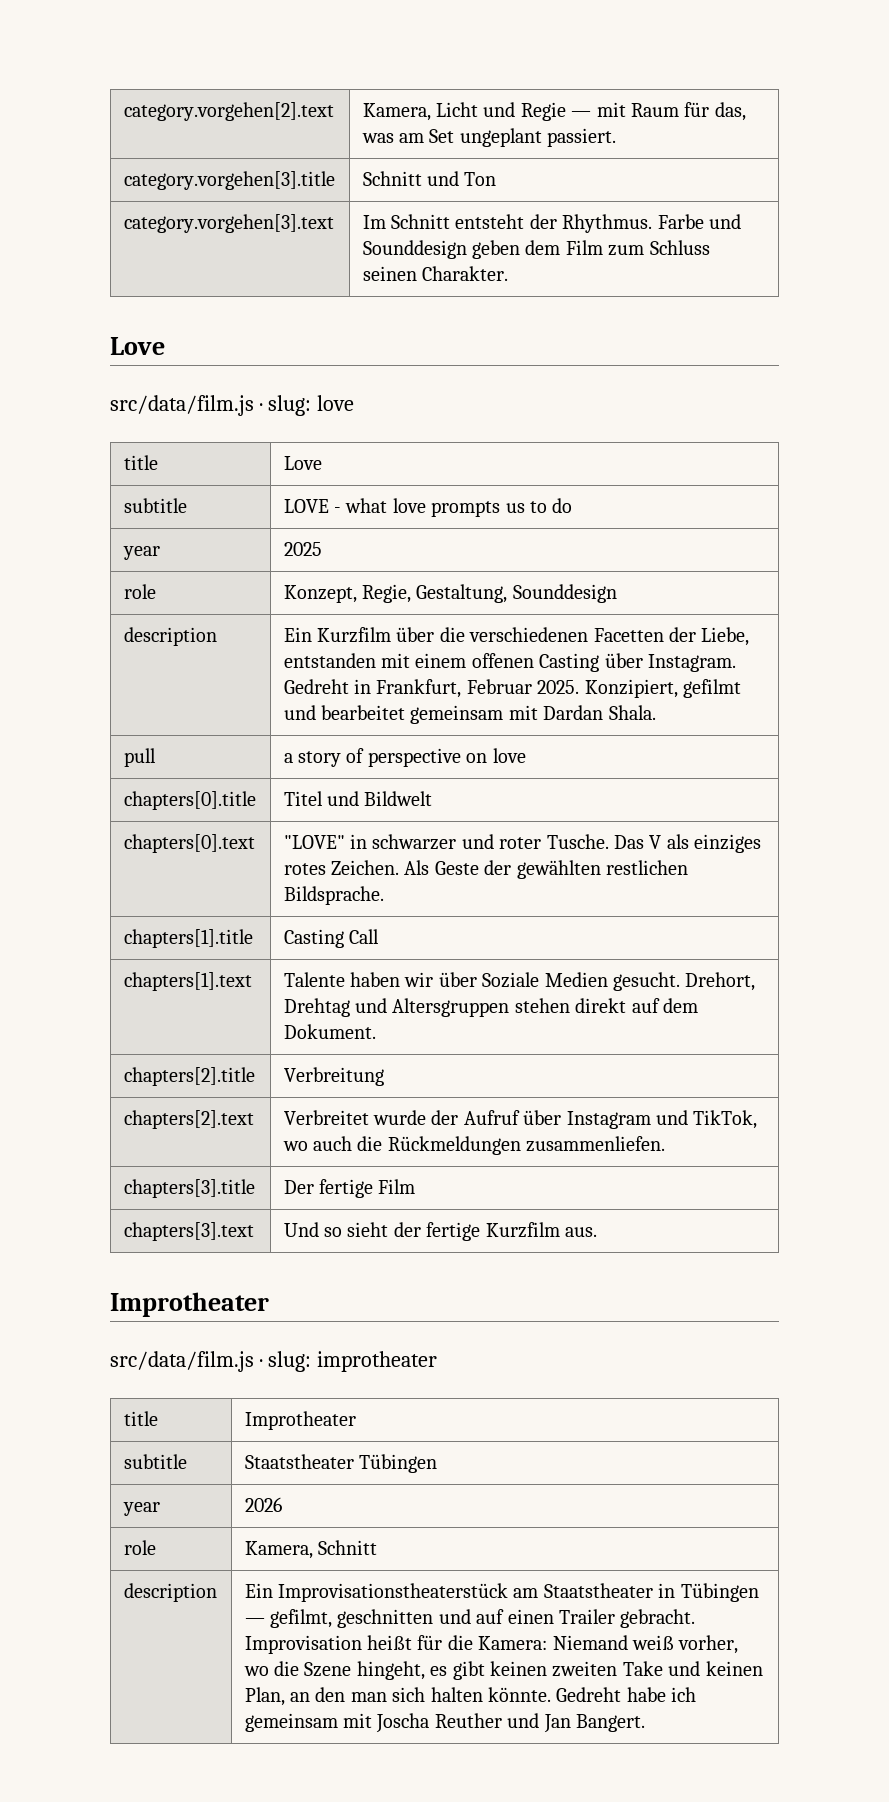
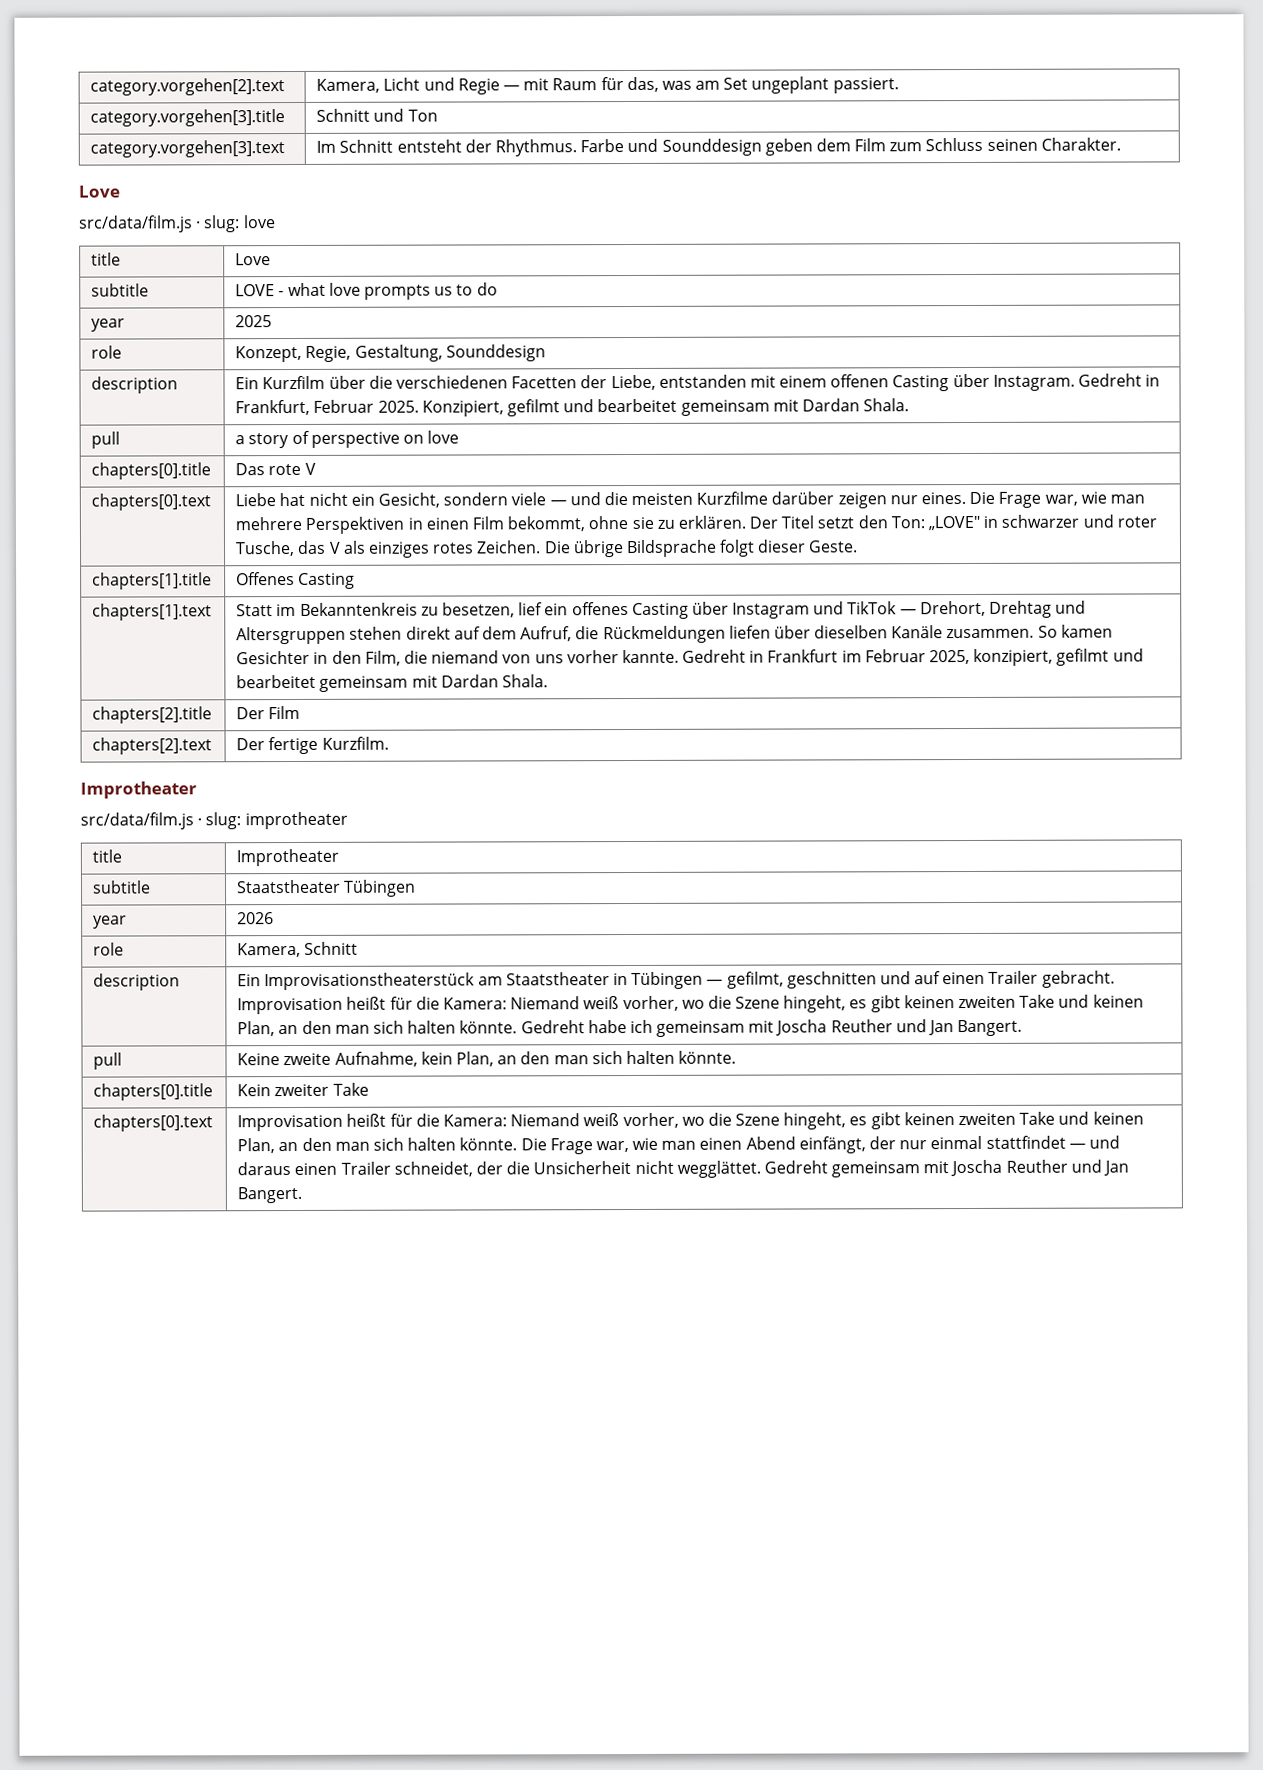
- chapters[0].title | Titel und Bildwelt
- chapters[0].text | "LOVE" in schwarzer und roter Tusche. Das V als einziges rotes Zeichen. Als Geste der gewählten restlichen Bildsprache.
+ chapters[0].title | Das rote V
+ chapters[0].text | Liebe hat nicht ein Gesicht, sondern viele — und die meisten Kurzfilme darüber zeigen nur eines. Die Frage war, wie man mehrere Perspektiven in einen Film bekommt, ohne sie zu erklären. Der Titel setzt den Ton: „LOVE" in schwarzer und roter Tusche, das V als einziges rotes Zeichen. Die übrige Bildsprache folgt dieser Geste.
- chapters[1].title | Casting Call
+ chapters[1].title | Offenes Casting
- Talente haben wir über Soziale Medien gesucht. Drehort, Drehtag und Altersgruppen stehen direkt auf dem Dokument.
+ Statt im Bekanntenkreis zu besetzen, lief ein offenes Casting über Instagram und TikTok — Drehort, Drehtag und Altersgruppen stehen direkt auf dem Aufruf, die Rückmeldungen liefen über dieselben Kanäle zusammen. So kamen Gesichter in den Film, die niemand von uns vorher kannte. Gedreht in Frankfurt im Februar 2025, konzipiert, gefilmt und bearbeitet gemeinsam mit Dardan Shala.
- chapters[2].title | Verbreitung
+ chapters[2].title | Der Film
- chapters[2].text | Verbreitet wurde der Aufruf über Instagram und TikTok, wo auch die Rückmeldungen zusammenliefen.
- chapters[3].title | Der fertige Film
- chapters[3].text | Und so sieht der fertige Kurzfilm aus.
+ chapters[2].text | Der fertige Kurzfilm.
+ pull | Keine zweite Aufnahme, kein Plan, an den man sich halten könnte.
+ chapters[0].title | Kein zweiter Take
+ chapters[0].text | Improvisation heißt für die Kamera: Niemand weiß vorher, wo die Szene hingeht, es gibt keinen zweiten Take und keinen Plan, an den man sich halten könnte. Die Frage war, wie man einen Abend einfängt, der nur einmal stattfindet — und daraus einen Trailer schneidet, der die Unsicherheit nicht wegglättet. Gedreht gemeinsam mit Joscha Reuther und Jan Bangert.

